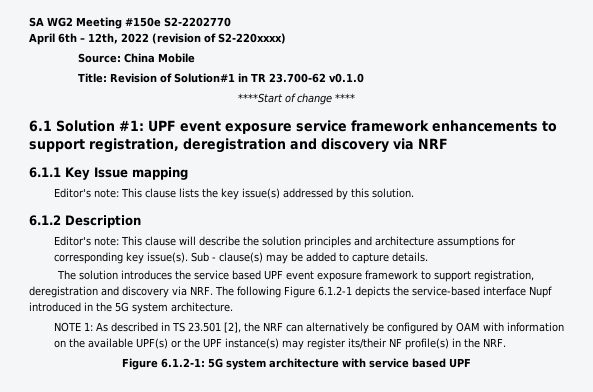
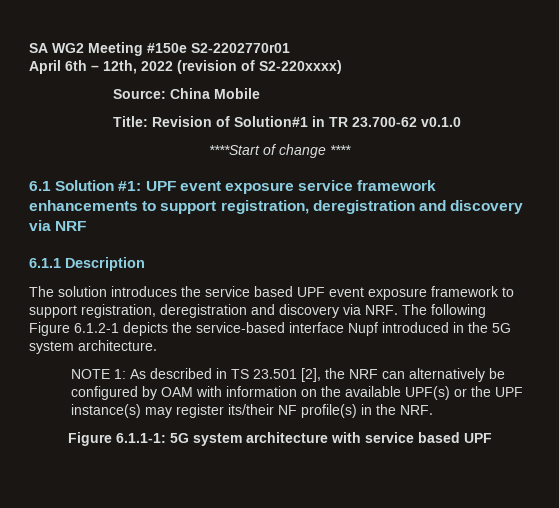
- SA WG2 Meeting #150e S2-2202770
+ SA WG2 Meeting #150e S2-2202770r01
- 6.1.1 Key Issue mapping
- Editor's note: This clause lists the key issue(s) addressed by this solution.
- 6.1.2 Description
- Editor's note: This clause will describe the solution principles and architecture assumptions for corresponding key issue(s). Sub - clause(s) may be added to capture details.
+ 6.1.1 Description
- Figure 6.1.2-1: 5G system architecture with service based UPF
+ Figure 6.1.1-1: 5G system architecture with service based UPF

